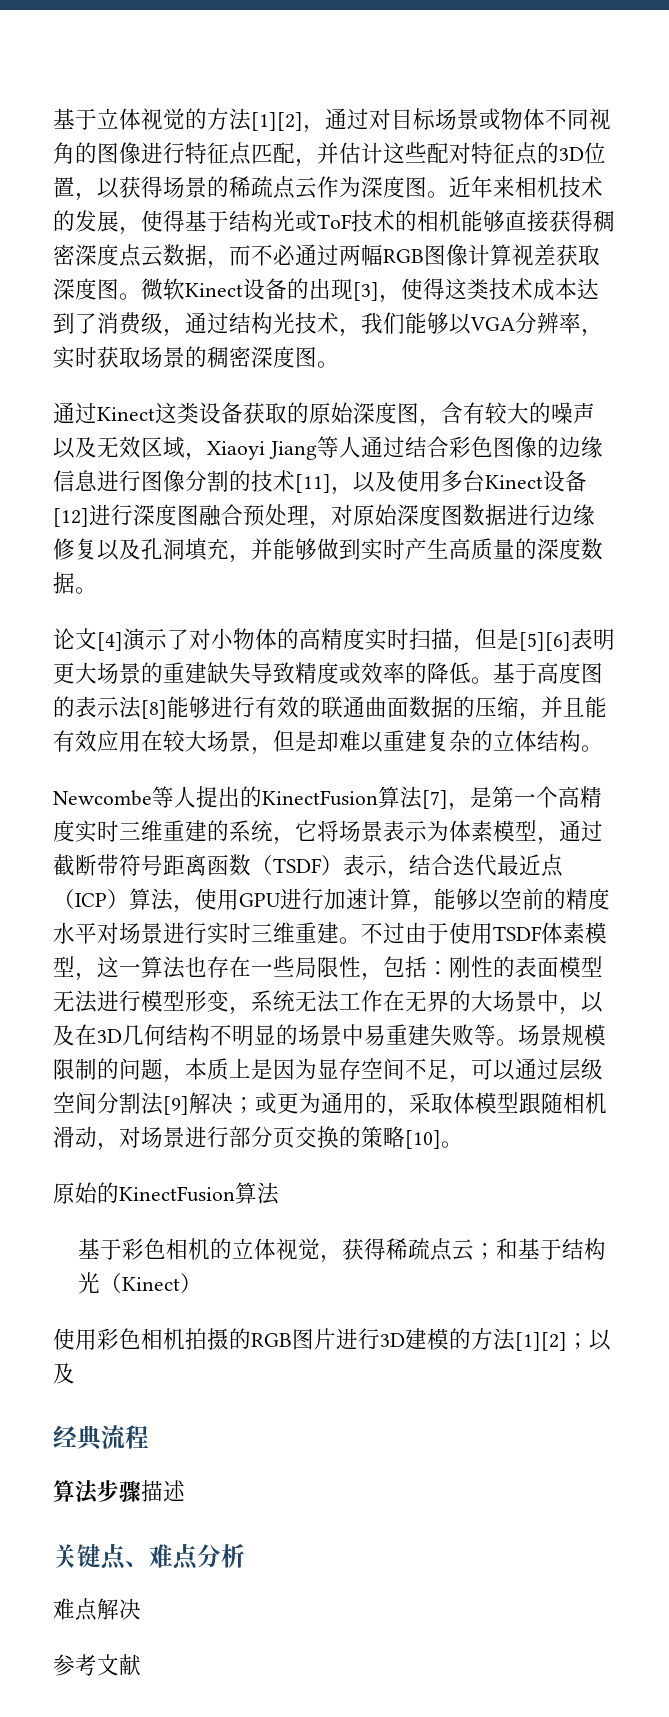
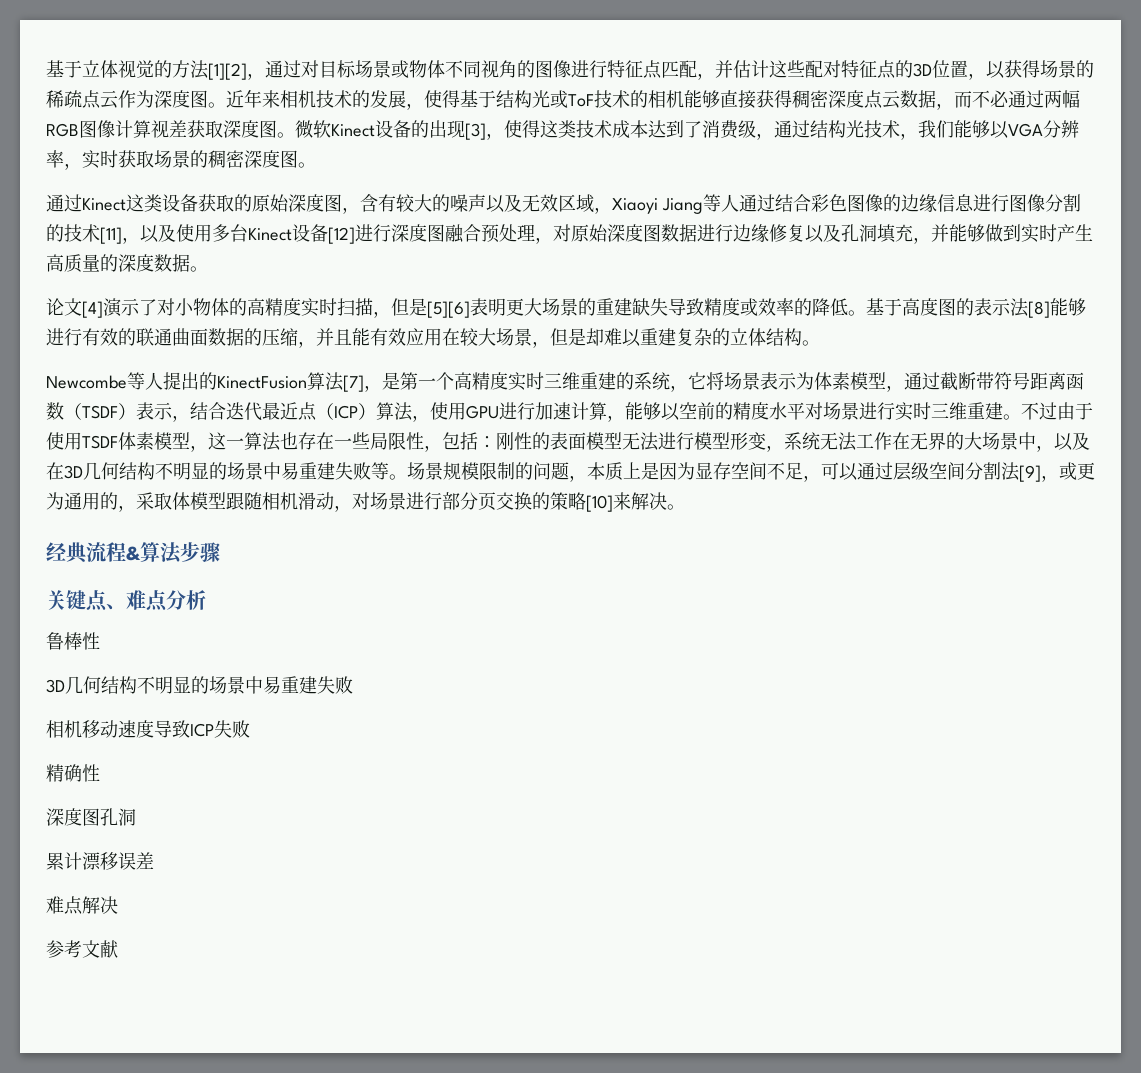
- 场景规模限制的问题，本质上是因为显存空间不足，可以通过层级空间分割法[9]解决；或更为通用的，采取体模型跟随相机滑动，对场景进行部分页交换的策略[10]。
- 原始的KinectFusion算法
- 基于彩色相机的立体视觉，获得稀疏点云；和基于结构光（Kinect）
- 使用彩色相机拍摄的RGB图片进行3D建模的方法[1][2]；以及
+ 场景规模限制的问题，本质上是因为显存空间不足，可以通过层级空间分割法[9]，或更为通用的，采取体模型跟随相机滑动，对场景进行部分页交换的策略[10]来解决。
- 经典流程
- 算法步骤描述
+ 经典流程&算法步骤
+ 鲁棒性
+ 3D几何结构不明显的场景中易重建失败
+ 相机移动速度导致ICP失败
+ 精确性
+ 深度图孔洞
+ 累计漂移误差

